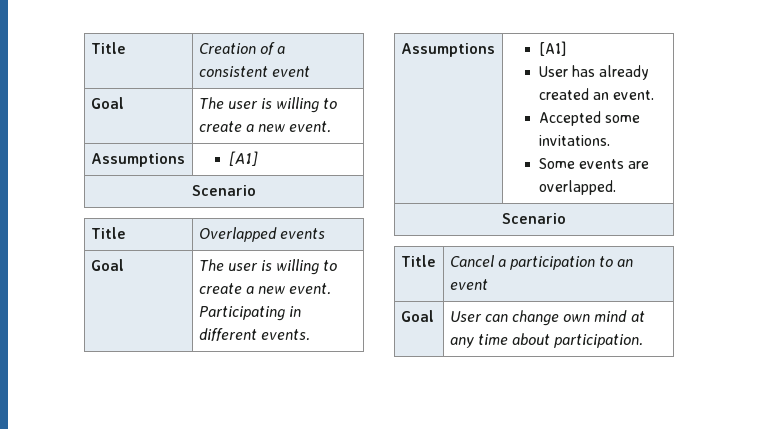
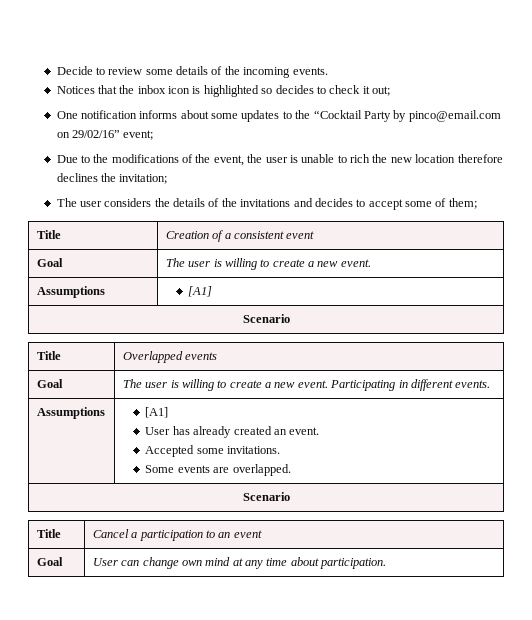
+ Decide to review some details of the incoming events.
+ Notices that the inbox icon is highlighted so decides to check it out;
+ One notification informs about some updates to the “Cocktail Party by pinco@email.com on 29/02/16” event;
+ Due to the modifications of the event, the user is unable to rich the new location therefore declines the invitation;
+ The user considers the details of the invitations and decides to accept some of them;

